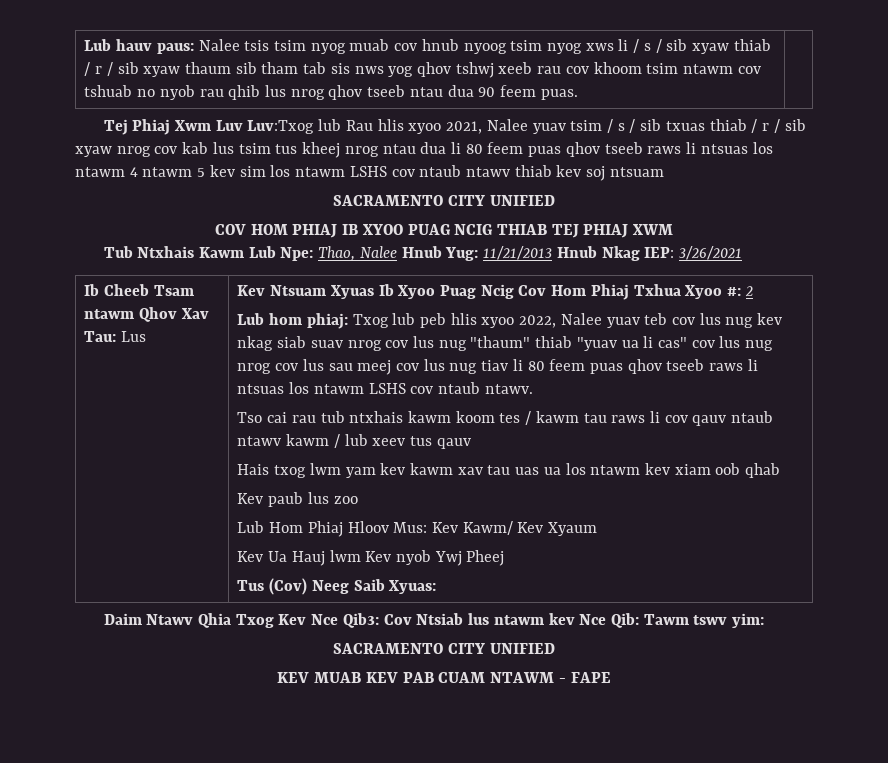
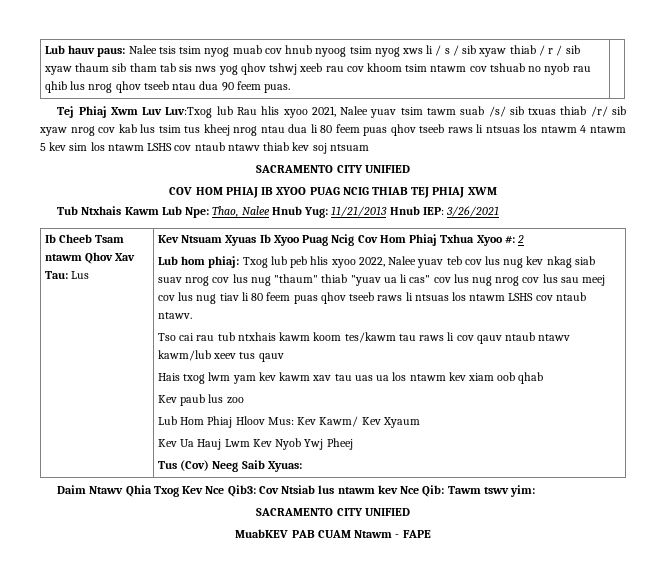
- Tej Phiaj Xwm Luv Luv:Txog lub Rau hlis xyoo 2021, Nalee yuav tsim / s / sib txuas thiab / r / sib xyaw nrog cov kab lus tsim tus kheej nrog ntau dua li 80 feem puas qhov tseeb raws li ntsuas los ntawm 4 ntawm 5 kev sim los ntawm LSHS cov ntaub ntawv thiab kev soj ntsuam
+ Tej Phiaj Xwm Luv Luv:Txog lub Rau hlis xyoo 2021, Nalee yuav tsim tawm suab /s/ sib txuas thiab /r/ sib xyaw nrog cov kab lus tsim tus kheej nrog ntau dua li 80 feem puas qhov tseeb raws li ntsuas los ntawm 4 ntawm 5 kev sim los ntawm LSHS cov ntaub ntawv thiab kev soj ntsuam
- Tub Ntxhais Kawm Lub Npe: Thao, Nalee Hnub Yug: 11/21/2013 Hnub Nkag IEP: 3/26/2021
+ Tub Ntxhais Kawm Lub Npe: Thao, Nalee Hnub Yug: 11/21/2013 Hnub IEP: 3/26/2021
- Tso cai rau tub ntxhais kawm koom tes / kawm tau raws li cov qauv ntaub ntawv kawm / lub xeev tus qauv
+ Tso cai rau tub ntxhais kawm koom tes/kawm tau raws li cov qauv ntaub ntawv kawm/lub xeev tus qauv
- Kev Ua Hauj lwm Kev nyob Ywj Pheej
+ Kev Ua Hauj Lwm Kev Nyob Ywj Pheej
- KEV MUAB KEV PAB CUAM NTAWM - FAPE
+ MuabKEV PAB CUAM Ntawm - FAPE

